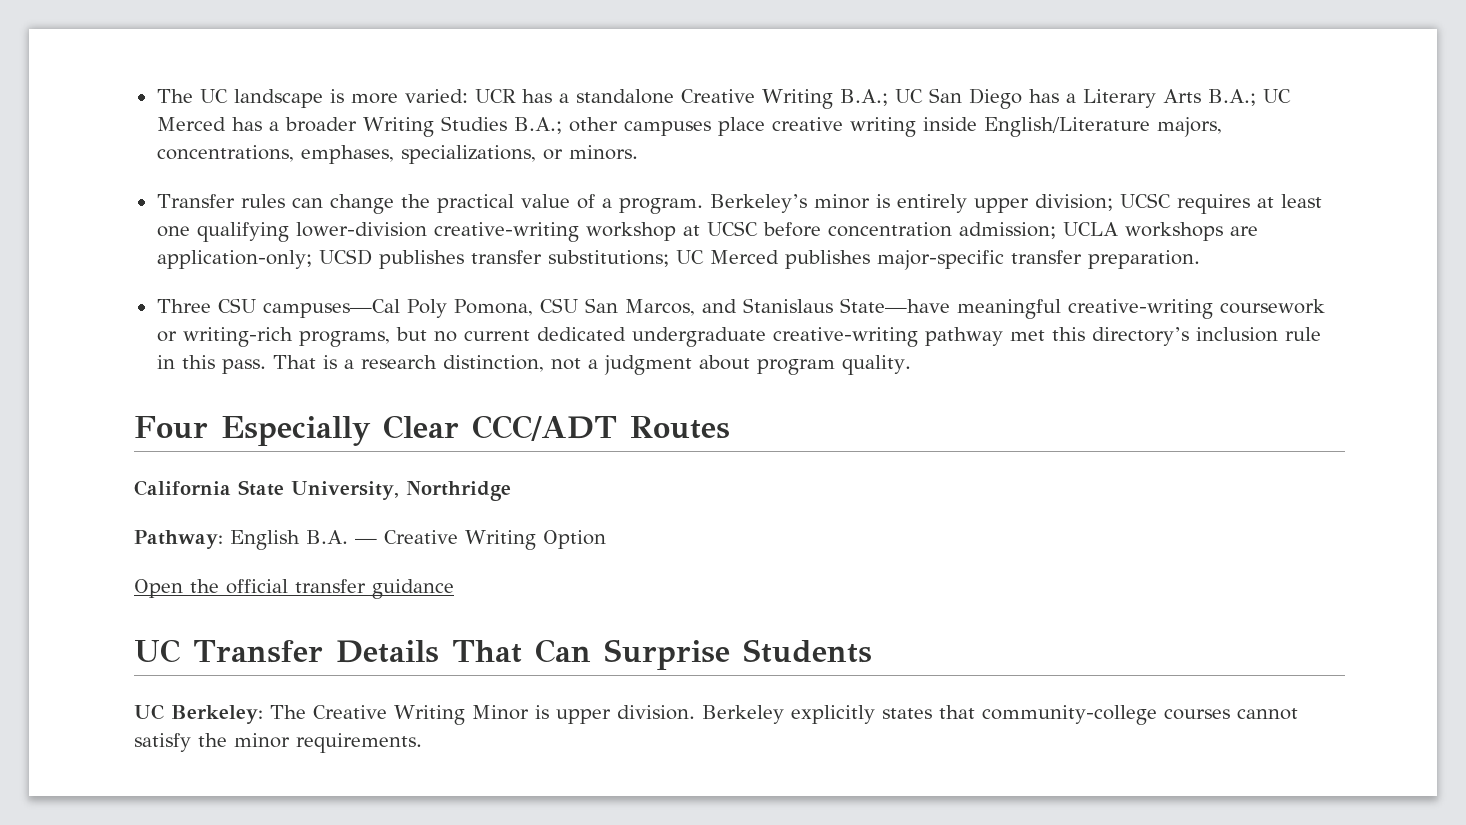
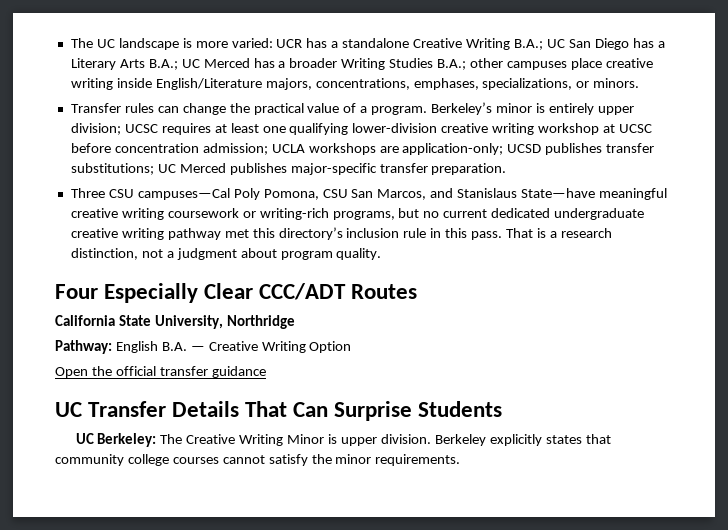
- Berkeley’s minor is entirely upper division; UCSC requires at least one qualifying lower-division creative-writing workshop at UCSC before concentration admission; UCLA workshops are application-only; UCSD publishes transfer substitutions; UC Merced publishes major-specific transfer preparation.
+ Berkeley’s minor is entirely upper division; UCSC requires at least one qualifying lower-division creative writing workshop at UCSC before concentration admission; UCLA workshops are application-only; UCSD publishes transfer substitutions; UC Merced publishes major-specific transfer preparation.
- Three CSU campuses—Cal Poly Pomona, CSU San Marcos, and Stanislaus State—have meaningful creative-writing coursework or writing-rich programs, but no current dedicated undergraduate creative-writing pathway met this directory’s inclusion rule in this pass.
+ Three CSU campuses—Cal Poly Pomona, CSU San Marcos, and Stanislaus State—have meaningful creative writing coursework or writing-rich programs, but no current dedicated undergraduate creative writing pathway met this directory’s inclusion rule in this pass.
- Berkeley explicitly states that community-college courses cannot satisfy the minor requirements.
+ Berkeley explicitly states that community college courses cannot satisfy the minor requirements.

